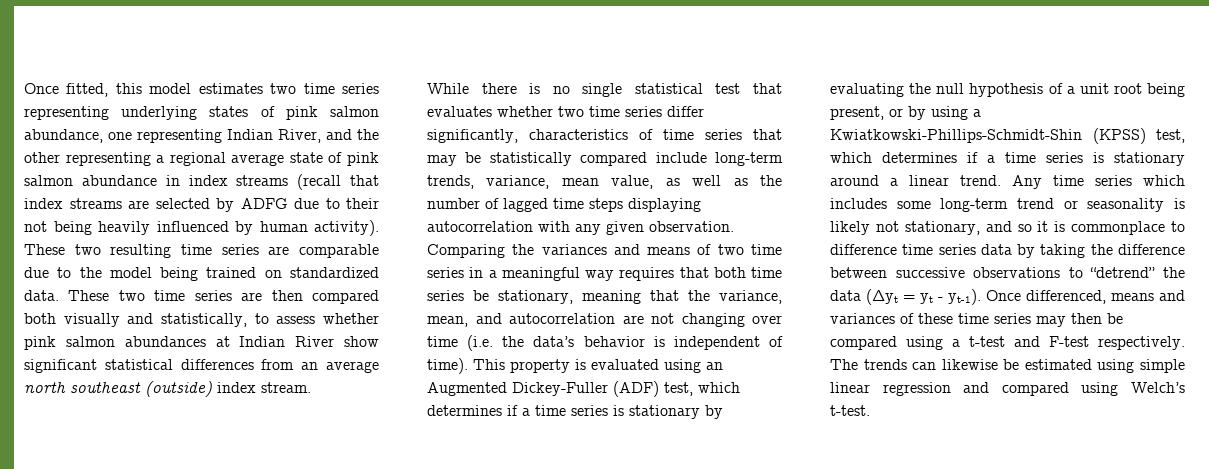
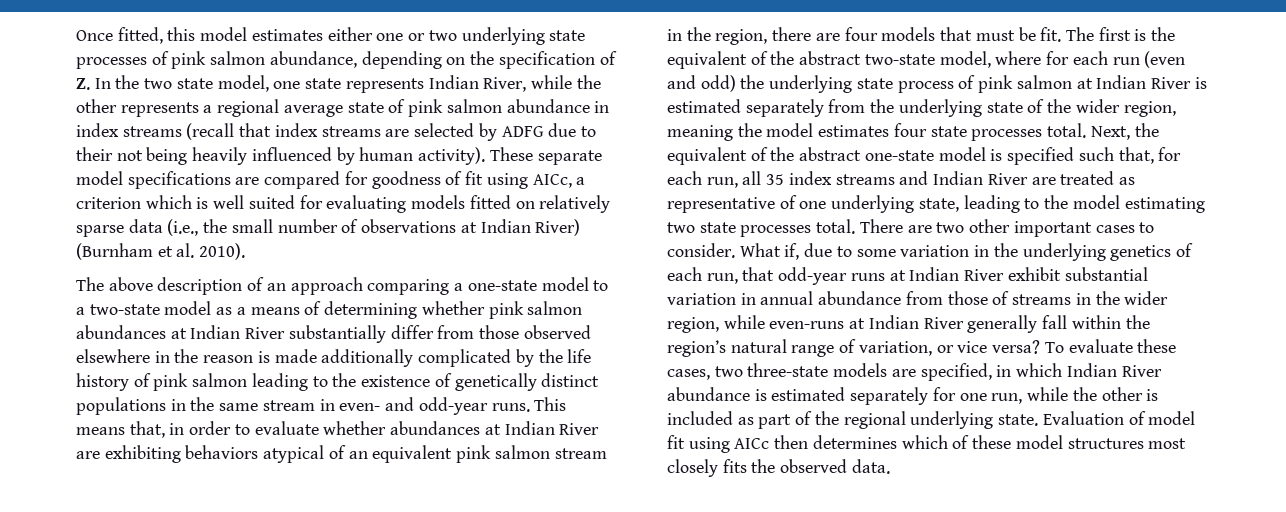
- Once fitted, this model estimates two time series representing underlying states of pink salmon abundance, one representing Indian River, and the other representing a regional average state of pink salmon abundance in index streams (recall that index streams are selected by ADFG due to their not being heavily influenced by human activity).
+ Once fitted, this model estimates either one or two underlying state processes of pink salmon abundance, depending on the specification of Z. In the two state model, one state represents Indian River, while the other represents a regional average state of pink salmon abundance in index streams (recall that index streams are selected by ADFG due to their not being heavily influenced by human activity).
- These two resulting time series are comparable due to the model being trained on standardized data. These two time series are then compared both visually and statistically, to assess whether pink salmon abundances at Indian River show significant statistical differences from an average north southeast (outside) index stream.
- While there is no single statistical test that evaluates whether two time series differ significantly, characteristics of time series that may be statistically compared include long-term trends, variance, mean value, as well as the number of lagged time steps displaying autocorrelation with any given observation. Comparing the variances and means of two time series in a meaningful way requires that both time series be stationary, meaning that the variance, mean, and autocorrelation are not changing over time (i.e. the data’s behavior is independent of time). This property is evaluated using an Augmented Dickey-Fuller (ADF) test, which determines if a time series is stationary by evaluating the null hypothesis of a unit root being present, or by using a Kwiatkowski-Phillips-Schmidt-Shin (KPSS) test, which determines if a time series is stationary around a linear trend. Any time series which includes some long-term trend or seasonality is likely not stationary, and so it is commonplace to difference time series data by taking the difference between successive observations to “detrend” the data (Δyt = yt - yt-1). Once differenced, means and variances of these time series may then be compared using a t-test and F-test respectively. The trends can likewise be estimated using simple linear regression and compared using Welch’s t-test.
+ These separate model specifications are compared for goodness of fit using AICc, a criterion which is well suited for evaluating models fitted on relatively sparse data (i.e., the small number of observations at Indian River) (Burnham et al. 2010).
+ The above description of an approach comparing a one-state model to a two-state model as a means of determining whether pink salmon abundances at Indian River substantially differ from those observed elsewhere in the reason is made additionally complicated by the life history of pink salmon leading to the existence of genetically distinct populations in the same stream in even- and odd-year runs. This means that, in order to evaluate whether abundances at Indian River are exhibiting behaviors atypical of an equivalent pink salmon stream in the region, there are four models that must be fit. The first is the equivalent of the abstract two-state model, where for each run (even and odd) the underlying state process of pink salmon at Indian River is estimated separately from the underlying state of the wider region, meaning the model estimates four state processes total. Next, the equivalent of the abstract one-state model is specified such that, for each run, all 35 index streams and Indian River are treated as representative of one underlying state, leading to the model estimating two state processes total. There are two other important cases to consider. What if, due to some variation in the underlying genetics of each run, that odd-year runs at Indian River exhibit substantial variation in annual abundance from those of streams in the wider region, while even-runs at Indian River generally fall within the region’s natural range of variation, or vice versa? To evaluate these cases, two three-state models are specified, in which Indian River abundance is estimated separately for one run, while the other is included as part of the regional underlying state. Evaluation of model fit using AICc then determines which of these model structures most closely fits the observed data.

